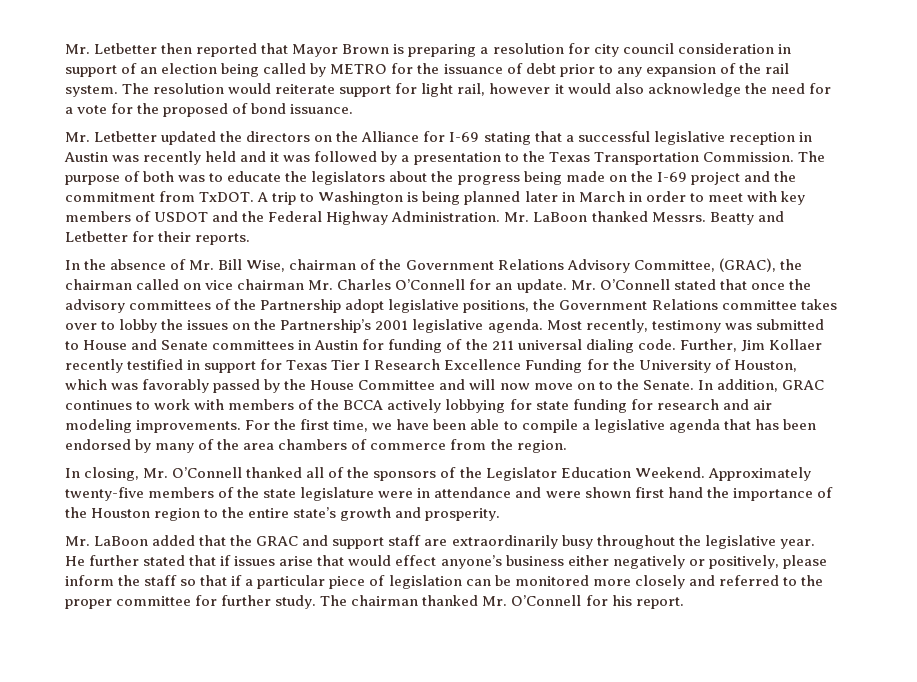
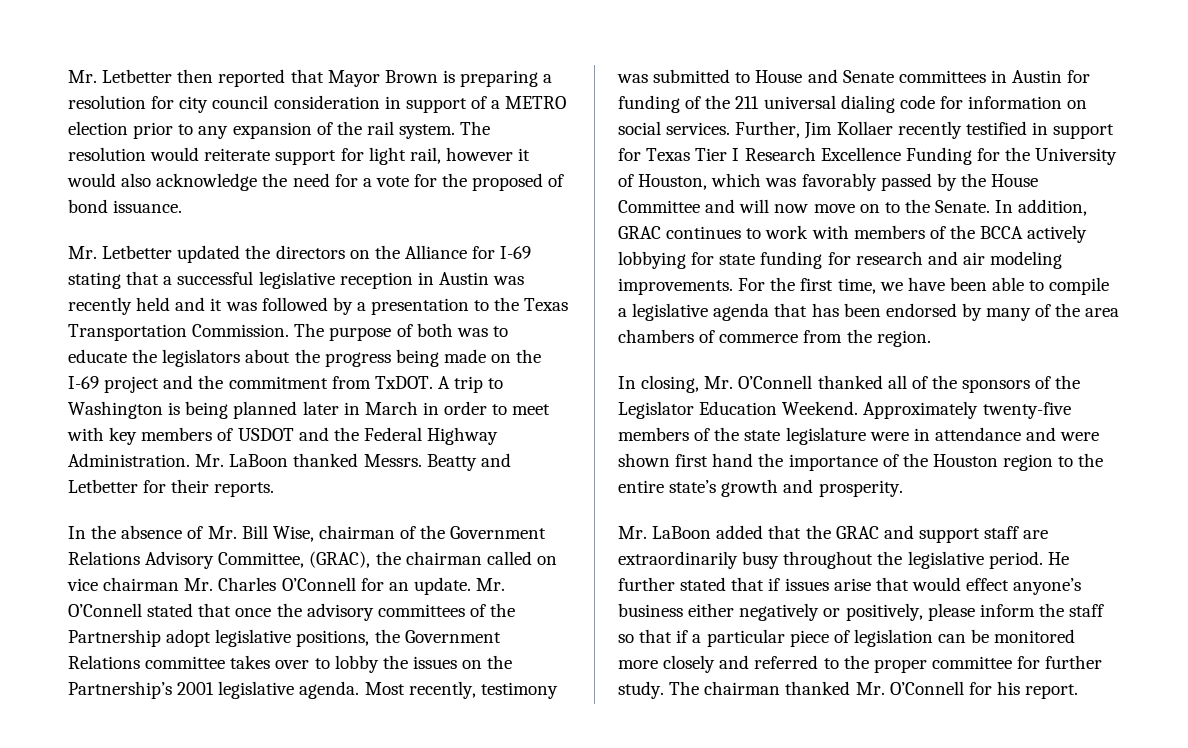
- Mr. Letbetter then reported that Mayor Brown is preparing a resolution for city council consideration in support of an election being called by METRO for the issuance of debt prior to any expansion of the rail system.
+ Mr. Letbetter then reported that Mayor Brown is preparing a resolution for city council consideration in support of a METRO election prior to any expansion of the rail system.
- Most recently, testimony was submitted to House and Senate committees in Austin for funding of the 211 universal dialing code.
+ Most recently, testimony was submitted to House and Senate committees in Austin for funding of the 211 universal dialing code for information on social services.
- Mr. LaBoon added that the GRAC and support staff are extraordinarily busy throughout the legislative year.
+ Mr. LaBoon added that the GRAC and support staff are extraordinarily busy throughout the legislative period.

